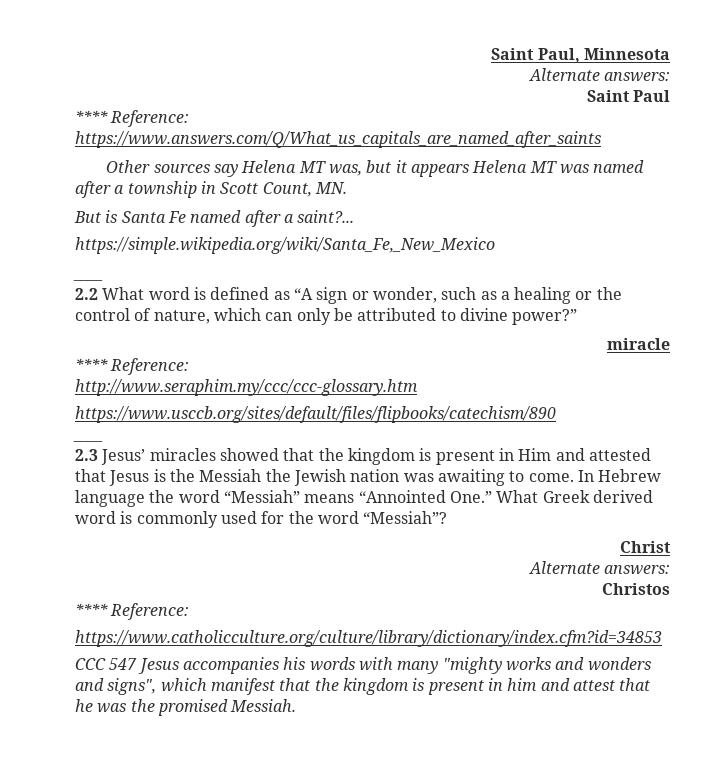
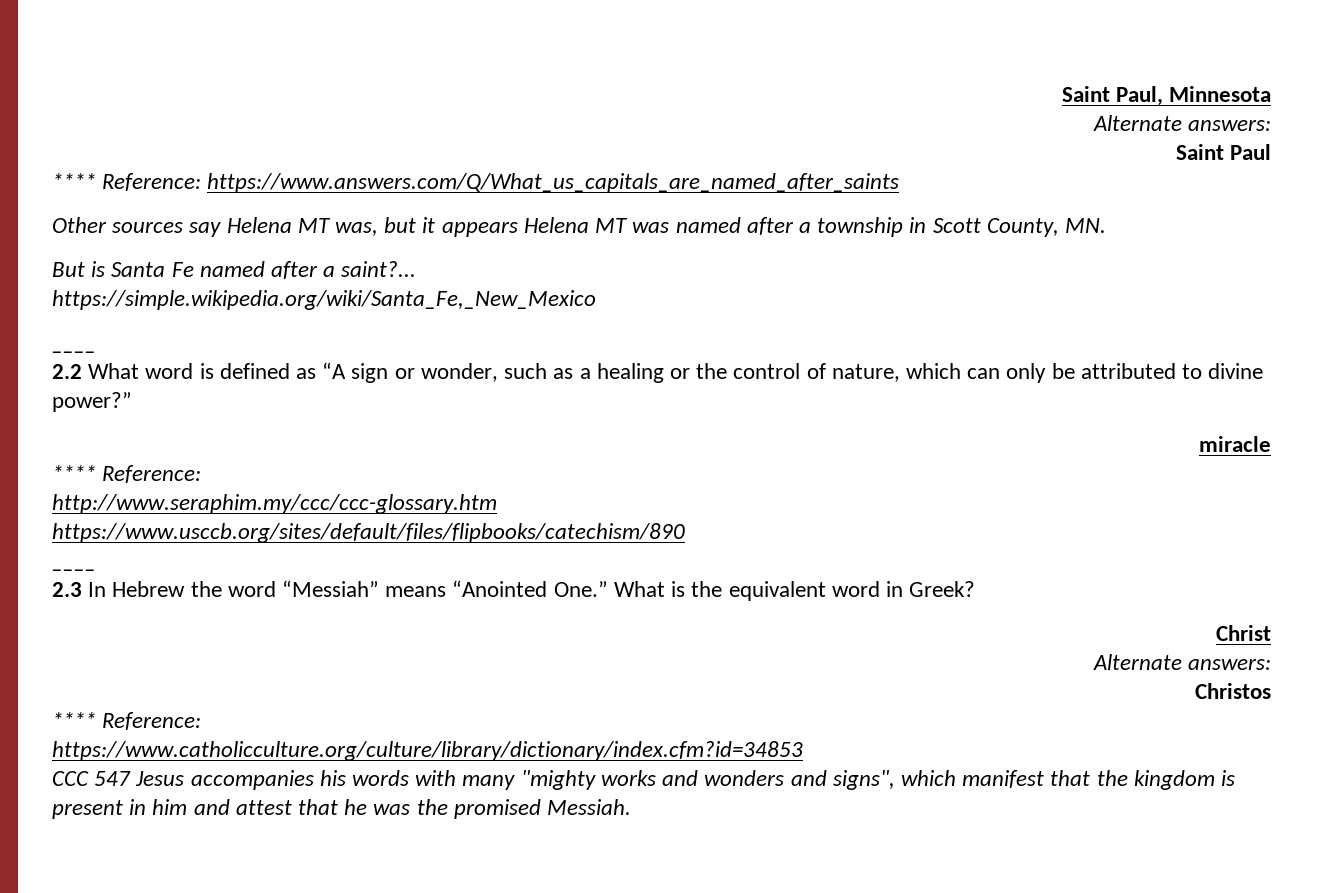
- Other sources say Helena MT was, but it appears Helena MT was named after a township in Scott Count, MN.
+ Other sources say Helena MT was, but it appears Helena MT was named after a township in Scott County, MN.
- 2.3 Jesus’ miracles showed that the kingdom is present in Him and attested that Jesus is the Messiah the Jewish nation was awaiting to come. In Hebrew language the word “Messiah” means “Annointed One.” What Greek derived word is commonly used for the word “Messiah”?
+ 2.3 In Hebrew the word “Messiah” means “Anointed One.” What is the equivalent word in Greek?

